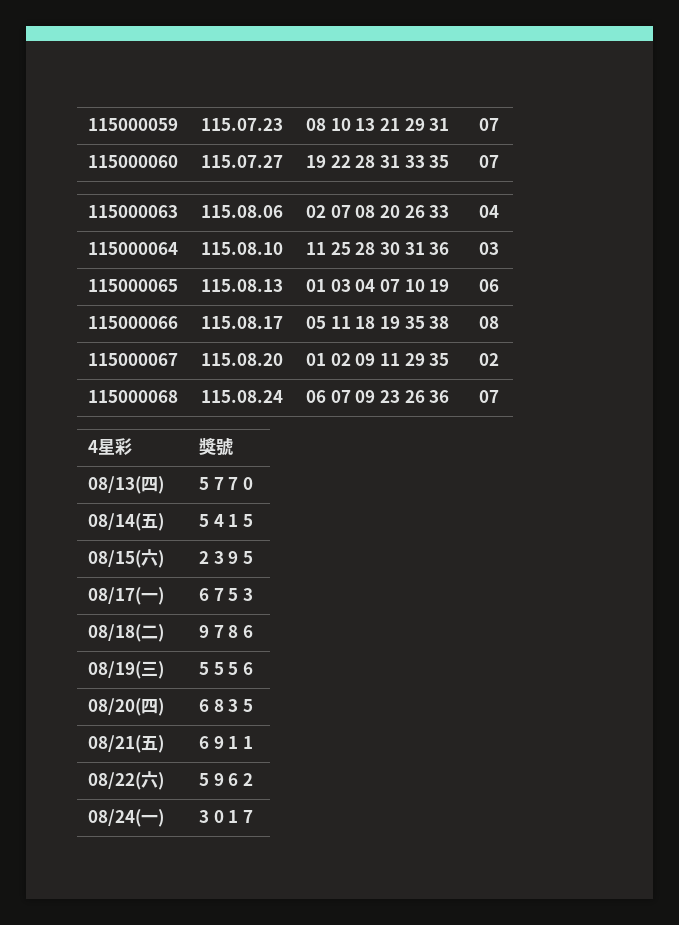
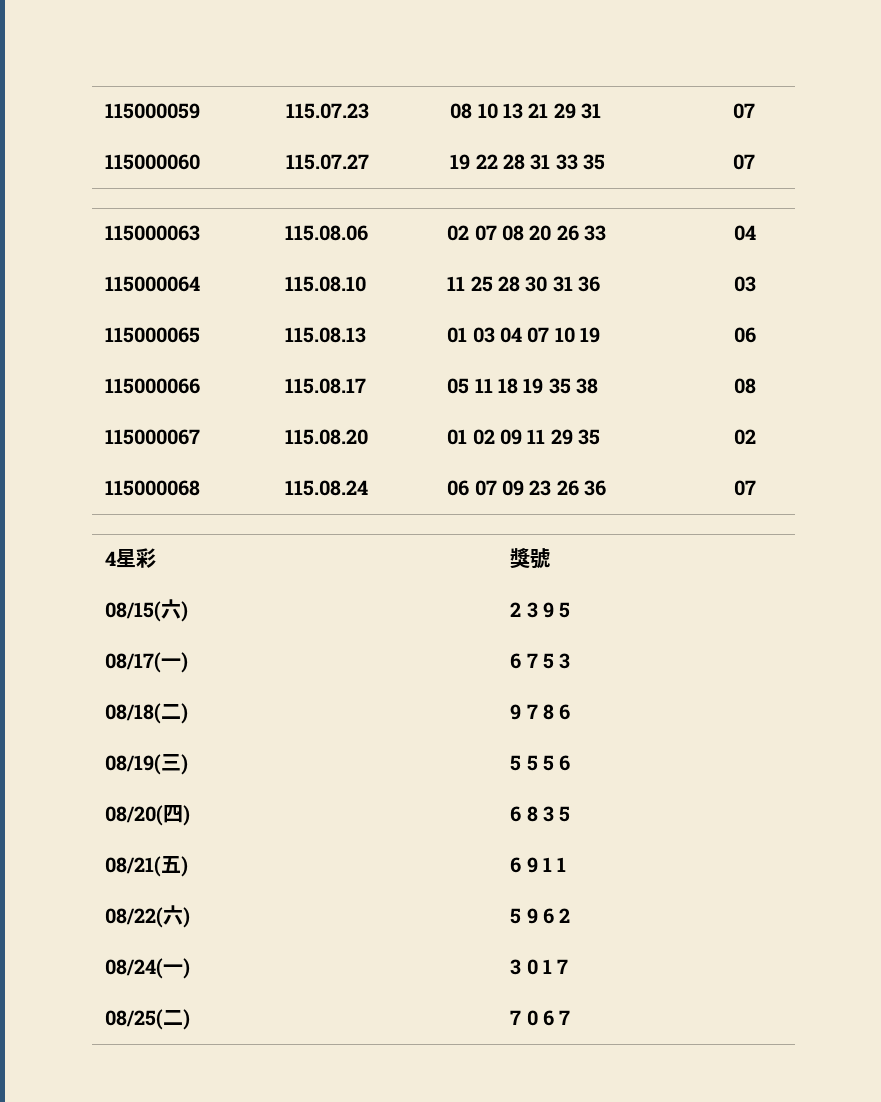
- 08/13(四) | 5 7 7 0
- 08/14(五) | 5 4 1 5
+ 08/25(二) | 7 0 6 7

